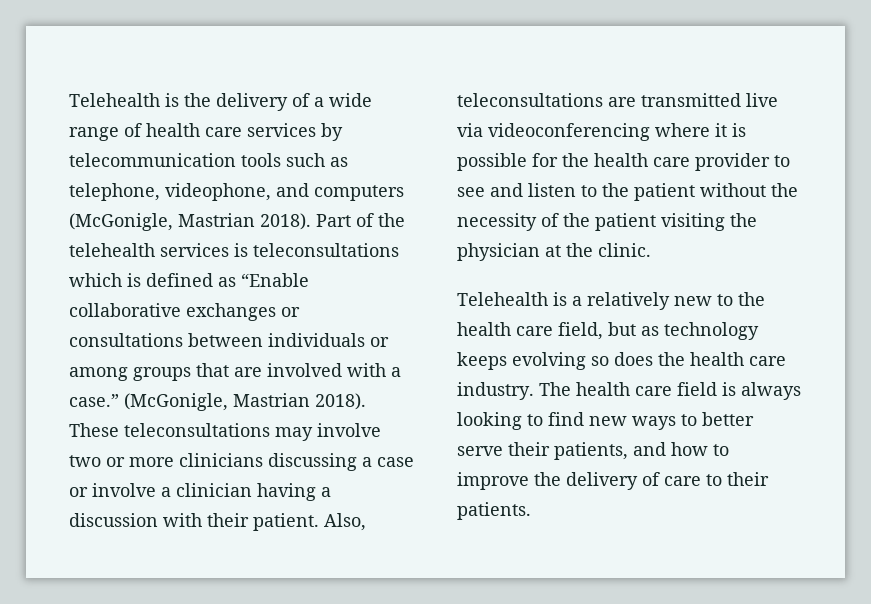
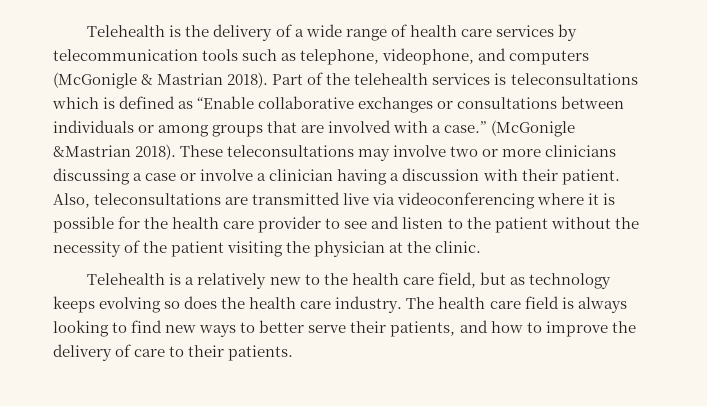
- Telehealth is the delivery of a wide range of health care services by telecommunication tools such as telephone, videophone, and computers (McGonigle, Mastrian 2018).
+ Telehealth is the delivery of a wide range of health care services by telecommunication tools such as telephone, videophone, and computers (McGonigle & Mastrian 2018).
- Part of the telehealth services is teleconsultations which is defined as “Enable collaborative exchanges or consultations between individuals or among groups that are involved with a case.” (McGonigle, Mastrian 2018).
+ Part of the telehealth services is teleconsultations which is defined as “Enable collaborative exchanges or consultations between individuals or among groups that are involved with a case.” (McGonigle &Mastrian 2018).

